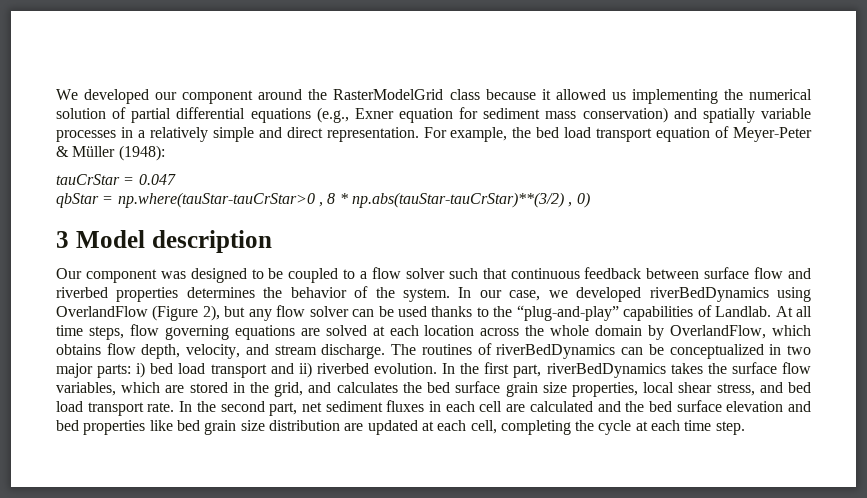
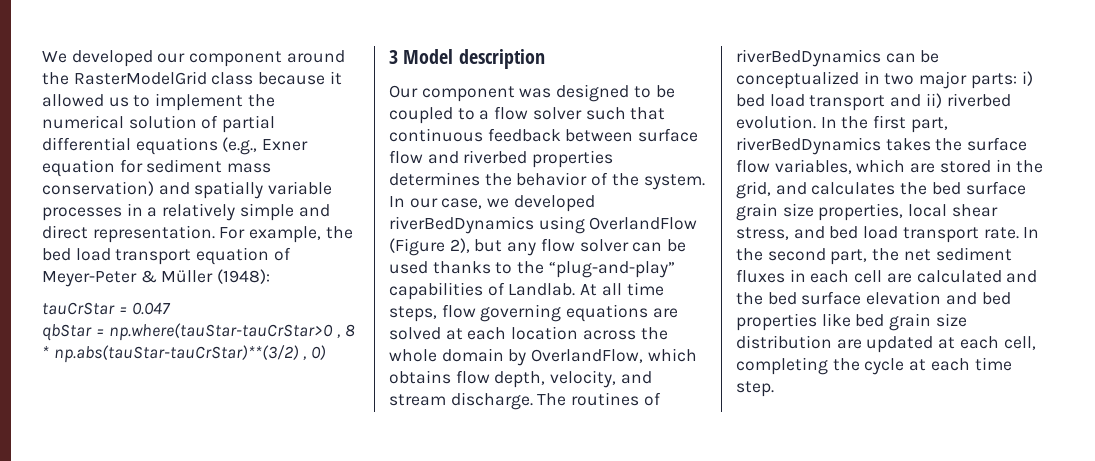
- We developed our component around the RasterModelGrid class because it allowed us implementing the numerical solution of partial differential equations (e.g., Exner equation for sediment mass conservation) and spatially variable processes in a relatively simple and direct representation.
+ We developed our component around the RasterModelGrid class because it allowed us to implement the numerical solution of partial differential equations (e.g., Exner equation for sediment mass conservation) and spatially variable processes in a relatively simple and direct representation.
- In the second part, net sediment fluxes in each cell are calculated and the bed surface elevation and bed properties like bed grain size distribution are updated at each cell, completing the cycle at each time step.
+ In the second part, the net sediment fluxes in each cell are calculated and the bed surface elevation and bed properties like bed grain size distribution are updated at each cell, completing the cycle at each time step.

